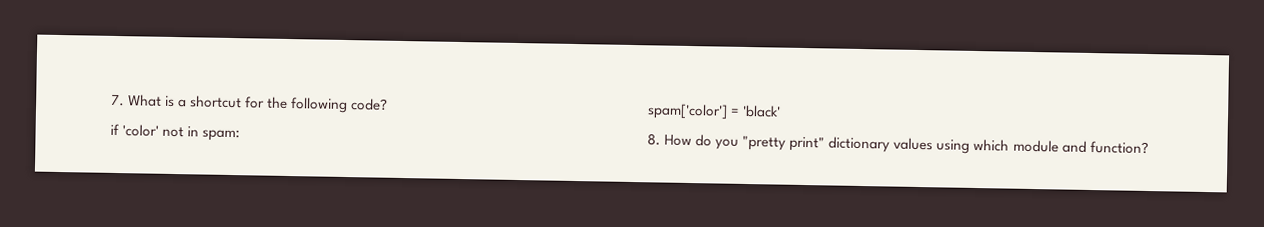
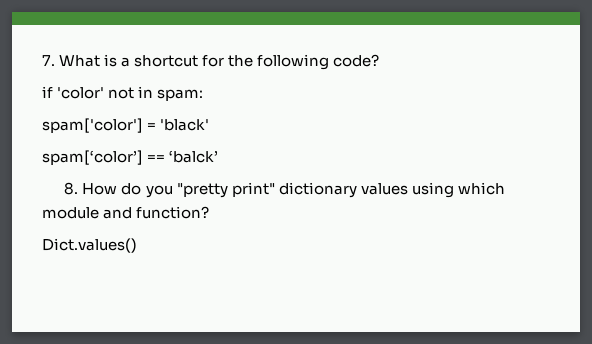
+ spam[‘color’] == ‘balck’
+ Dict.values()

